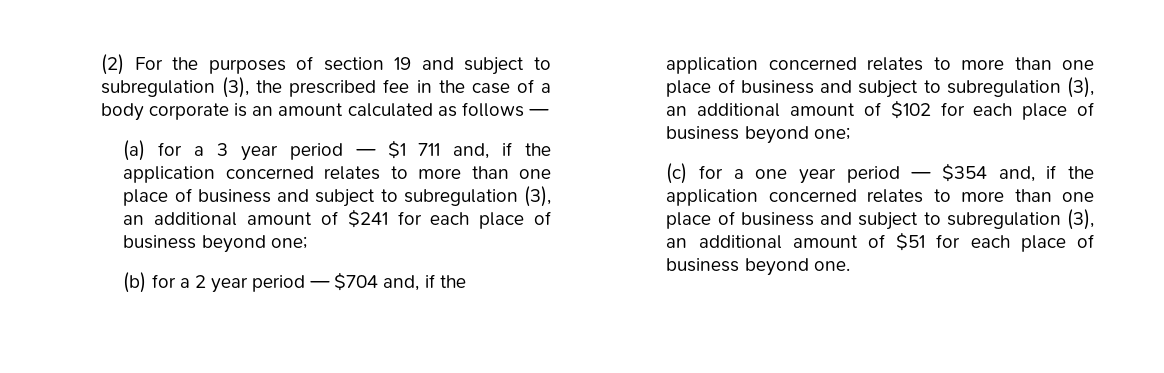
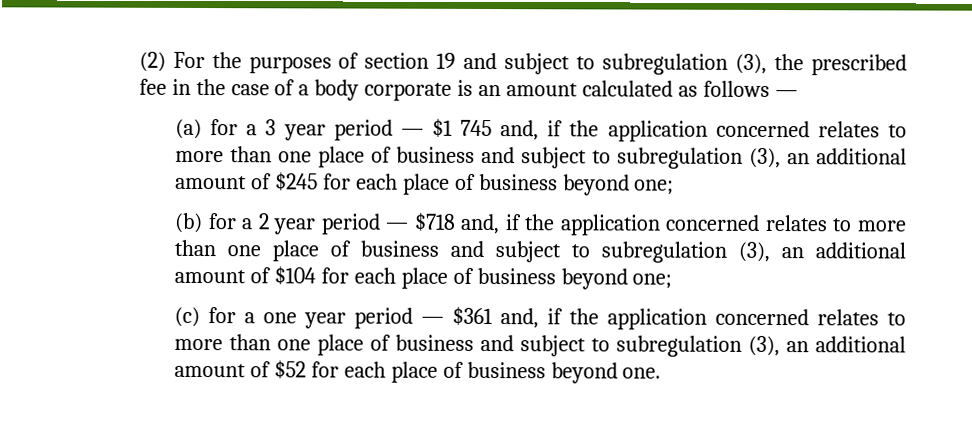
- (a) for a 3 year period — $1 711 and, if the application concerned relates to more than one place of business and subject to subregulation (3), an additional amount of $241 for each place of business beyond one;
+ (a) for a 3 year period — $1 745 and, if the application concerned relates to more than one place of business and subject to subregulation (3), an additional amount of $245 for each place of business beyond one;
- (b) for a 2 year period — $704 and, if the application concerned relates to more than one place of business and subject to subregulation (3), an additional amount of $102 for each place of business beyond one;
+ (b) for a 2 year period — $718 and, if the application concerned relates to more than one place of business and subject to subregulation (3), an additional amount of $104 for each place of business beyond one;
- (c) for a one year period — $354 and, if the application concerned relates to more than one place of business and subject to subregulation (3), an additional amount of $51 for each place of business beyond one.
+ (c) for a one year period — $361 and, if the application concerned relates to more than one place of business and subject to subregulation (3), an additional amount of $52 for each place of business beyond one.

